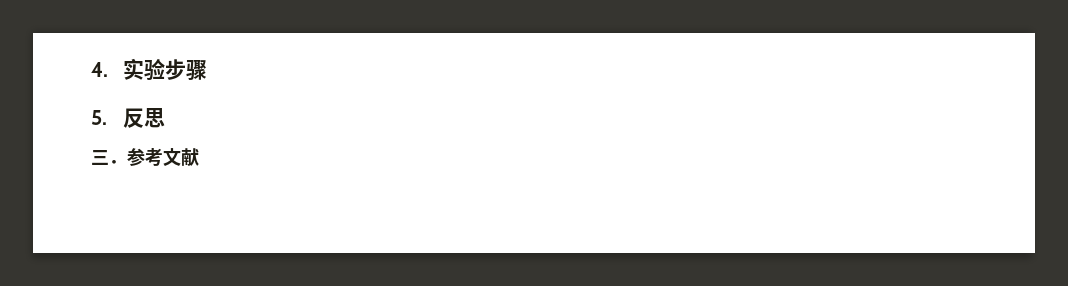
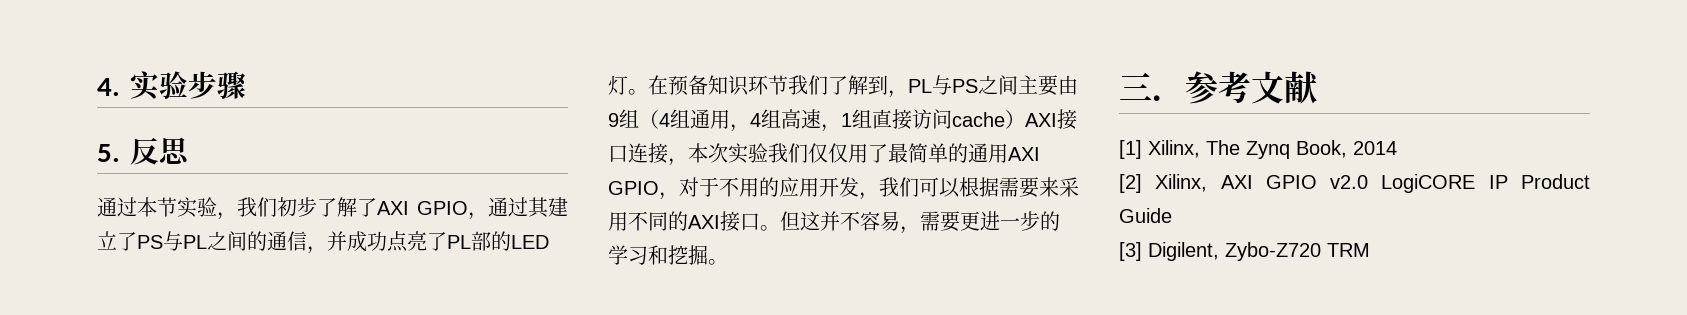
+ 通过本节实验，我们初步了解了AXI GPIO，通过其建立了PS与PL之间的通信，并成功点亮了PL部的LED灯。在预备知识环节我们了解到，PL与PS之间主要由9组（4组通用，4组高速，1组直接访问cache）AXI接口连接，本次实验我们仅仅用了最简单的通用AXI GPIO，对于不用的应用开发，我们可以根据需要来采用不同的AXI接口。但这并不容易，需要更进一步的学习和挖掘。
  三．参考文献
+ [1] Xilinx, The Zynq Book, 2014
+ [2] Xilinx, AXI GPIO v2.0 LogiCORE IP Product Guide
+ [3] Digilent, Zybo-Z720 TRM

